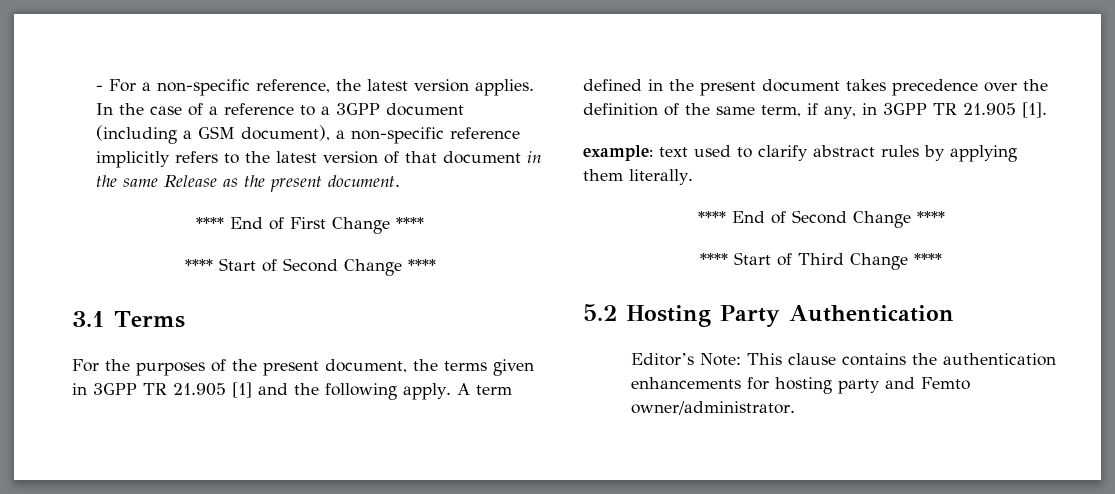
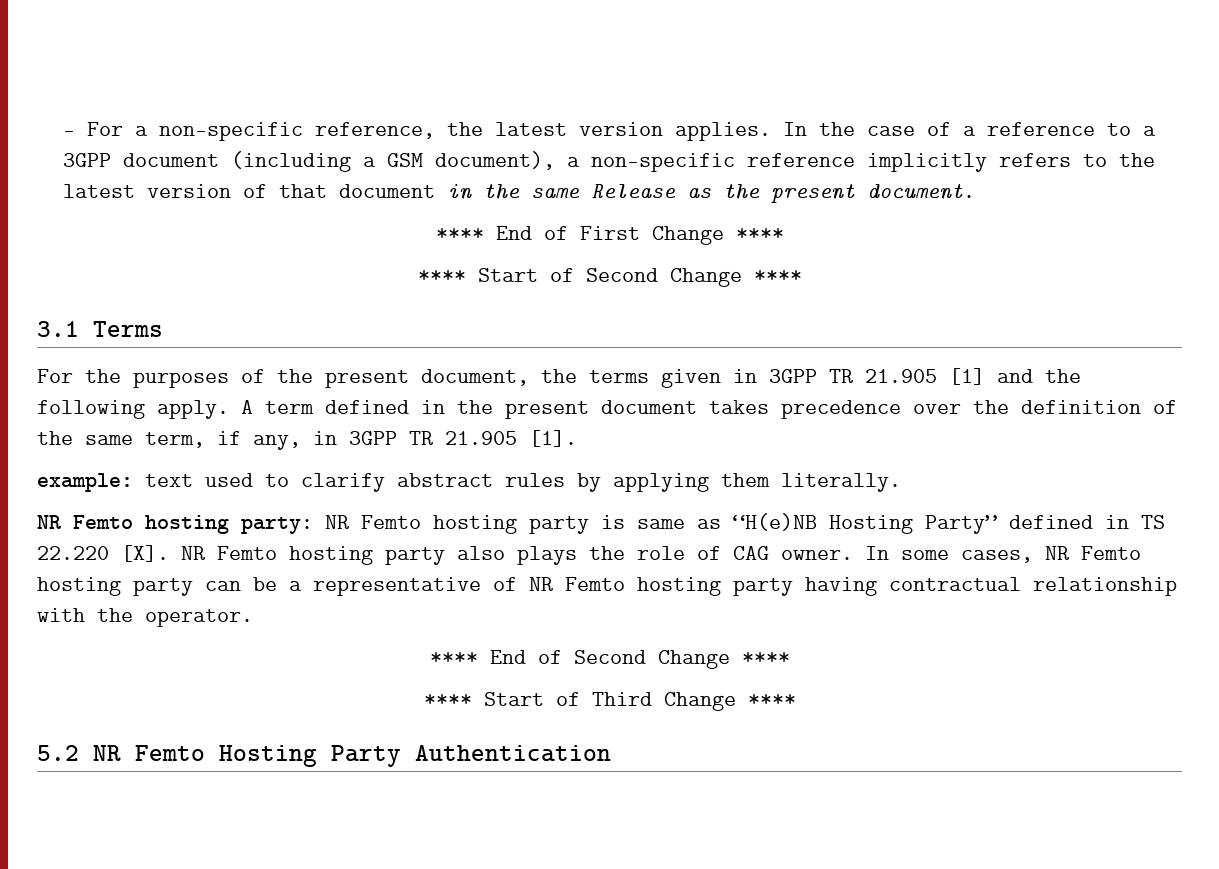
+ NR Femto hosting party: NR Femto hosting party is same as “H(e)NB Hosting Party” defined in TS 22.220 [X]. NR Femto hosting party also plays the role of CAG owner. In some cases, NR Femto hosting party can be a representative of NR Femto hosting party having contractual relationship with the operator.
- 5.2 Hosting Party Authentication
+ 5.2 NR Femto Hosting Party Authentication
- Editor’s Note: This clause contains the authentication enhancements for hosting party and Femto owner/administrator.

